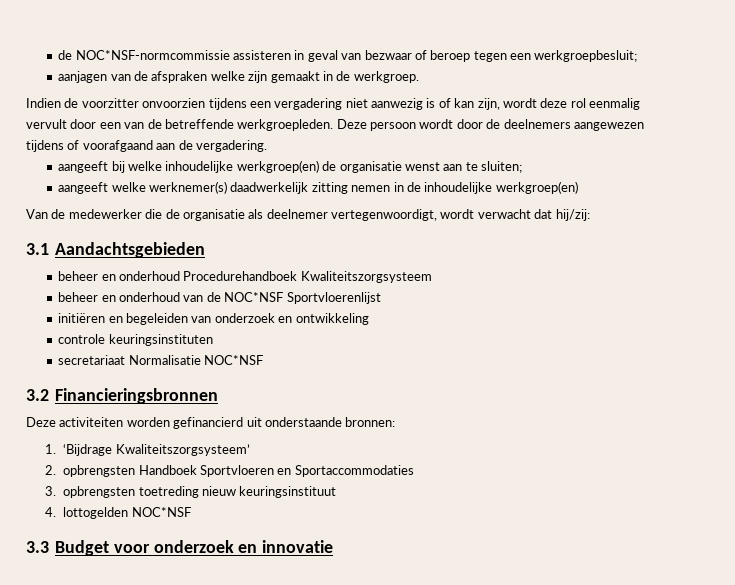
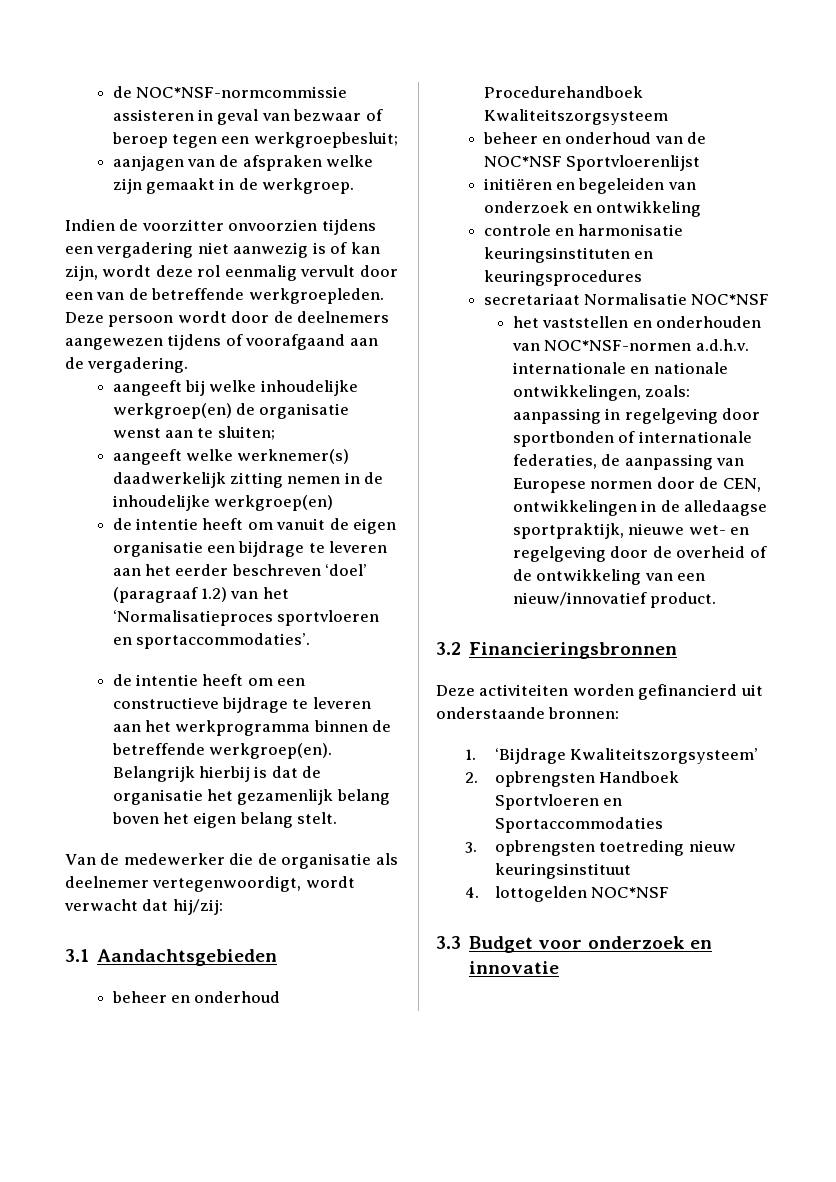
+ de intentie heeft om vanuit de eigen organisatie een bijdrage te leveren aan het eerder beschreven ‘doel’ (paragraaf 1.2) van het ‘Normalisatieproces sportvloeren en sportaccommodaties’.
+ de intentie heeft om een constructieve bijdrage te leveren aan het werkprogramma binnen de betreffende werkgroep(en). Belangrijk hierbij is dat de organisatie het gezamenlijk belang boven het eigen belang stelt.
- controle keuringsinstituten
+ controle en harmonisatie keuringsinstituten en keuringsprocedures
+ het vaststellen en onderhouden van NOC*NSF-normen a.d.h.v. internationale en nationale ontwikkelingen, zoals: aanpassing in regelgeving door sportbonden of internationale federaties, de aanpassing van Europese normen door de CEN, ontwikkelingen in de alledaagse sportpraktijk, nieuwe wet- en regelgeving door de overheid of de ontwikkeling van een nieuw/innovatief product.

